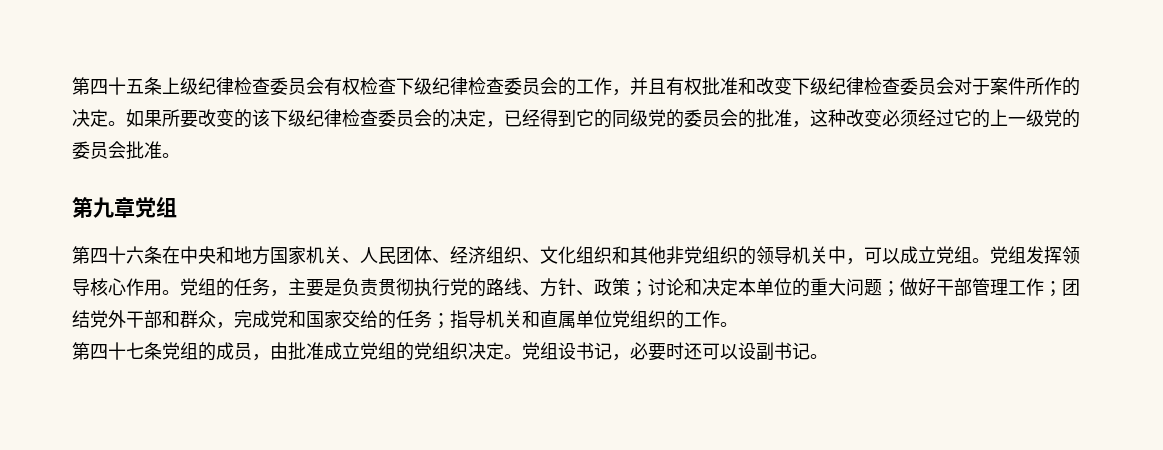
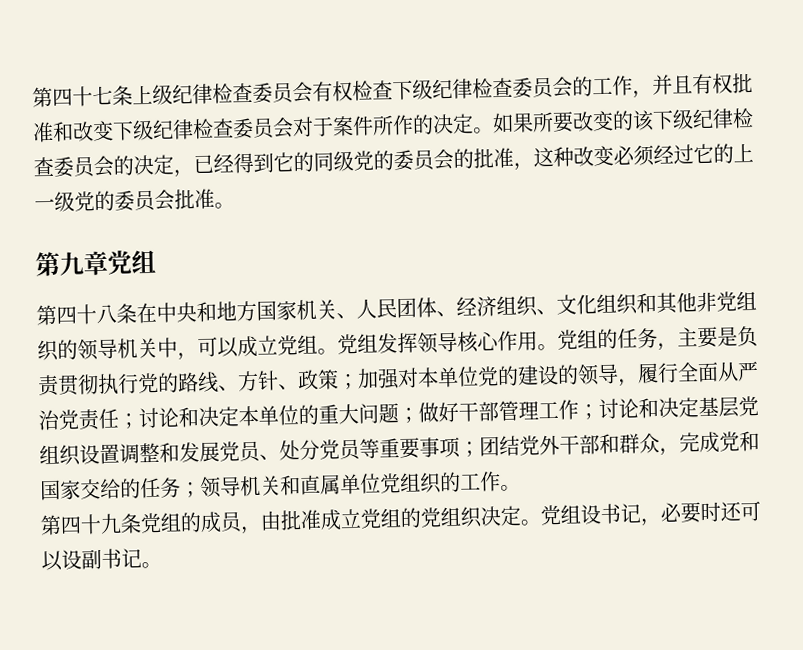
- 第四十五条上级纪律检查委员会有权检查下级纪律检查委员会的工作，并且有权批准和改变下级纪律检查委员会对于案件所作的决定。
+ 第四十七条上级纪律检查委员会有权检查下级纪律检查委员会的工作，并且有权批准和改变下级纪律检查委员会对于案件所作的决定。
- 第四十六条在中央和地方国家机关、人民团体、经济组织、文化组织和其他非党组织的领导机关中，可以成立党组。
+ 第四十八条在中央和地方国家机关、人民团体、经济组织、文化组织和其他非党组织的领导机关中，可以成立党组。
- 党组的任务，主要是负责贯彻执行党的路线、方针、政策；讨论和决定本单位的重大问题；做好干部管理工作；团结党外干部和群众，完成党和国家交给的任务；指导机关和直属单位党组织的工作。
+ 党组的任务，主要是负责贯彻执行党的路线、方针、政策；加强对本单位党的建设的领导，履行全面从严治党责任；讨论和决定本单位的重大问题；做好干部管理工作；讨论和决定基层党组织设置调整和发展党员、处分党员等重要事项；团结党外干部和群众，完成党和国家交给的任务；领导机关和直属单位党组织的工作。
- 第四十七条党组的成员，由批准成立党组的党组织决定。
+ 第四十九条党组的成员，由批准成立党组的党组织决定。

